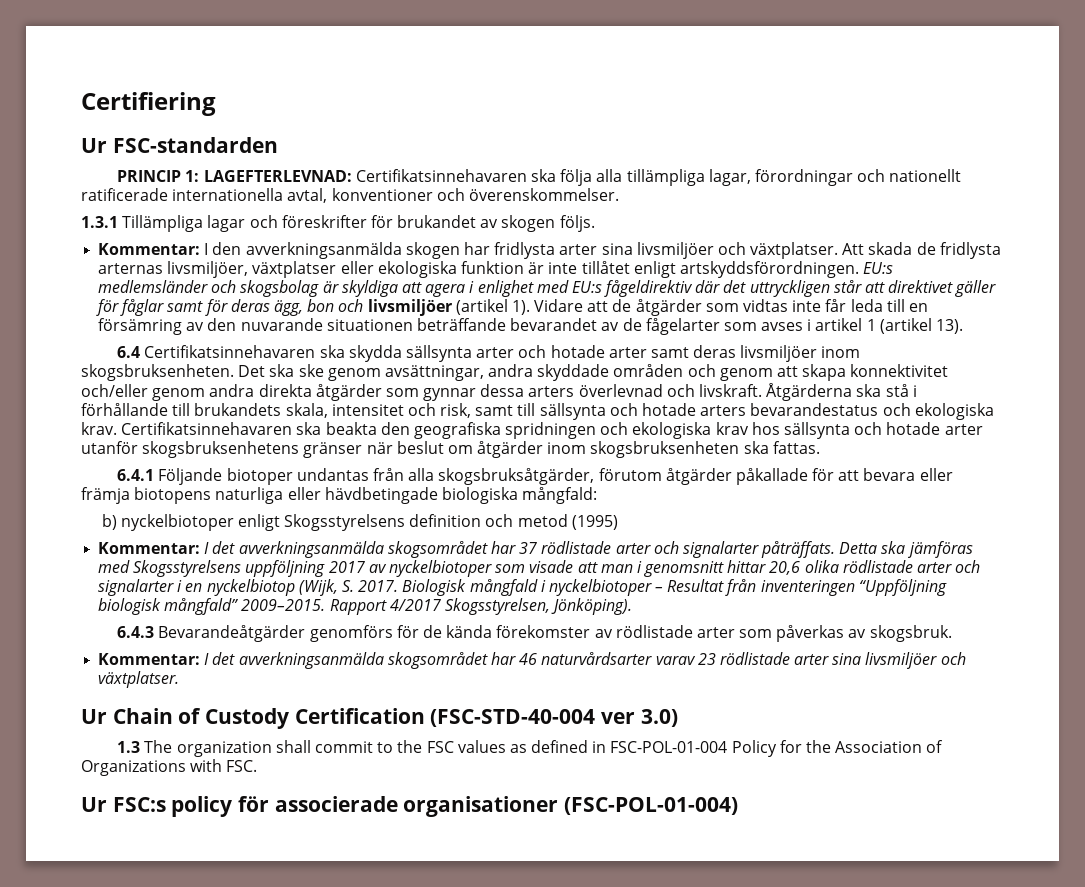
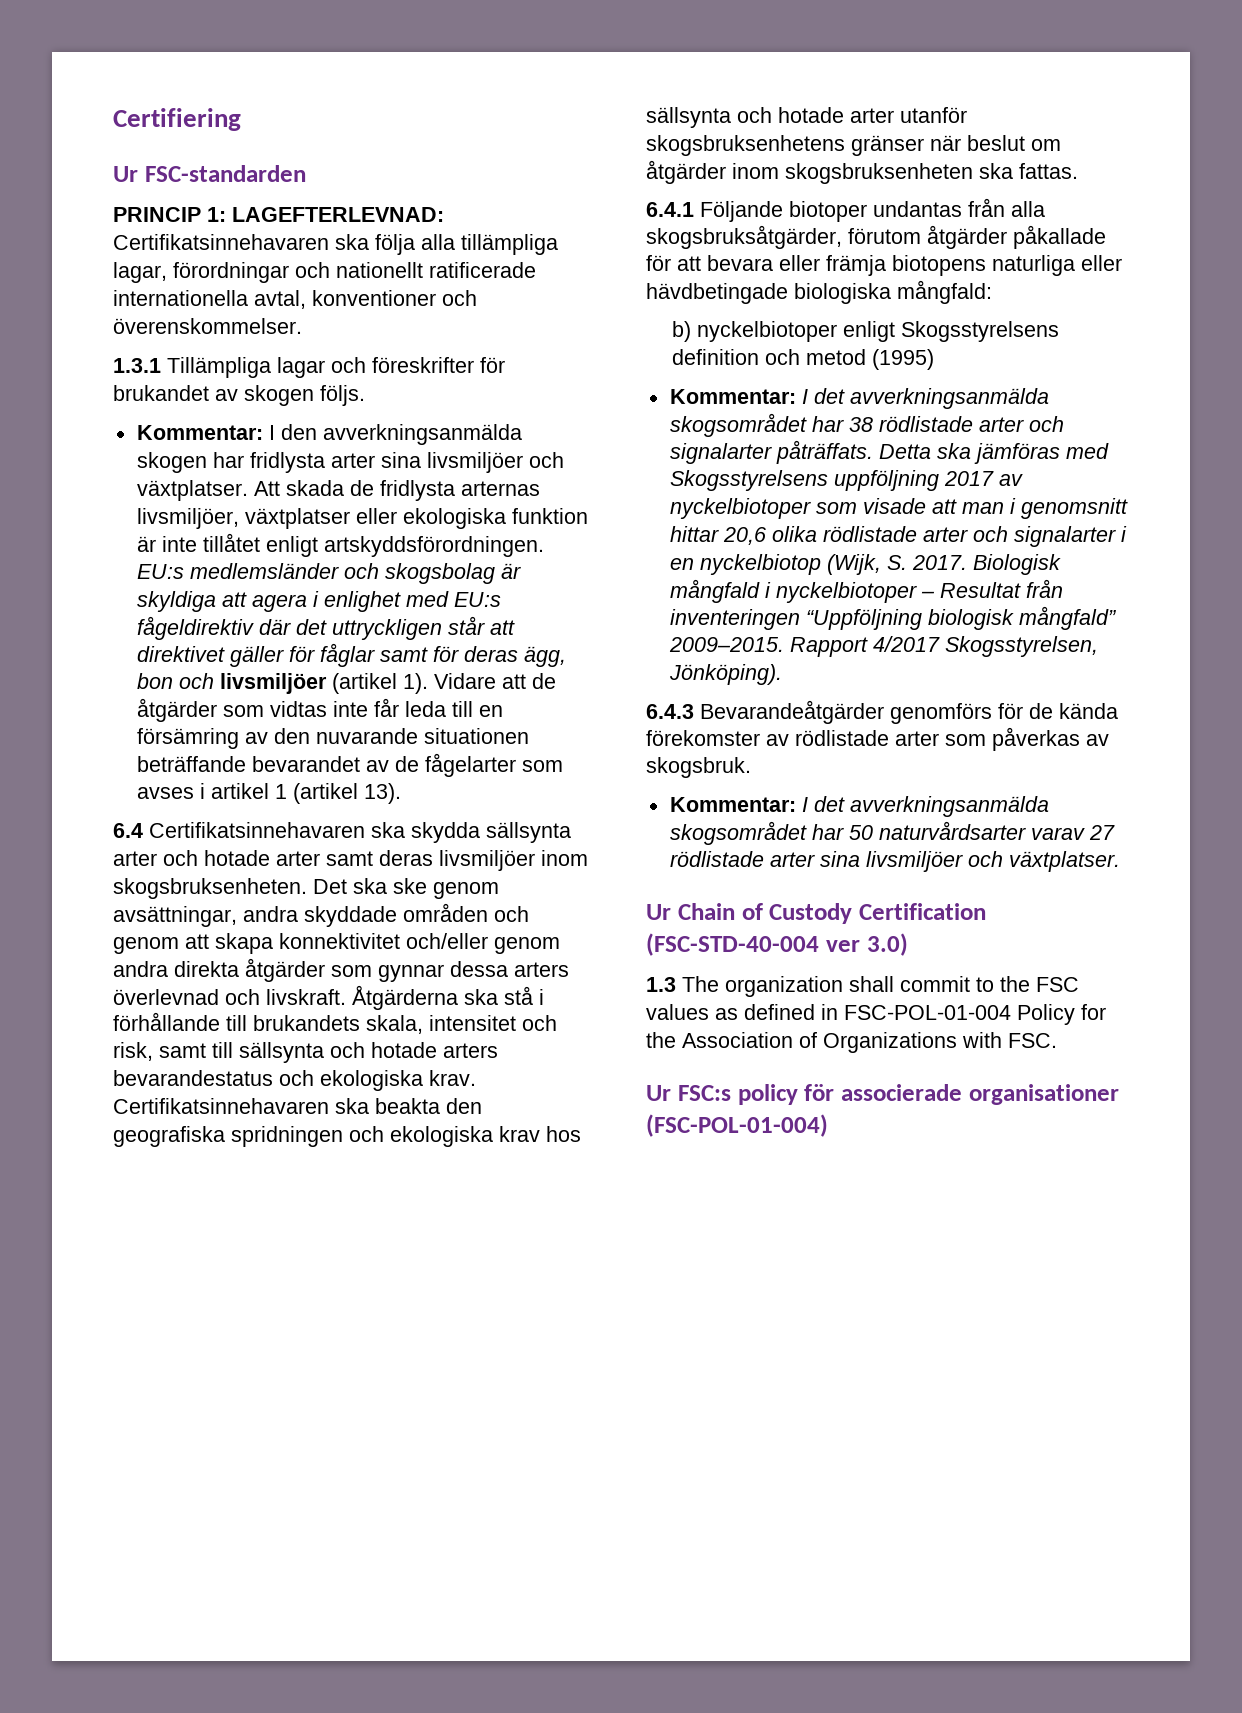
- Kommentar: I det avverkningsanmälda skogsområdet har 37 rödlistade arter och signalarter påträffats.
+ Kommentar: I det avverkningsanmälda skogsområdet har 38 rödlistade arter och signalarter påträffats.
- Kommentar: I det avverkningsanmälda skogsområdet har 46 naturvårdsarter varav 23 rödlistade arter sina livsmiljöer och växtplatser.
+ Kommentar: I det avverkningsanmälda skogsområdet har 50 naturvårdsarter varav 27 rödlistade arter sina livsmiljöer och växtplatser.

